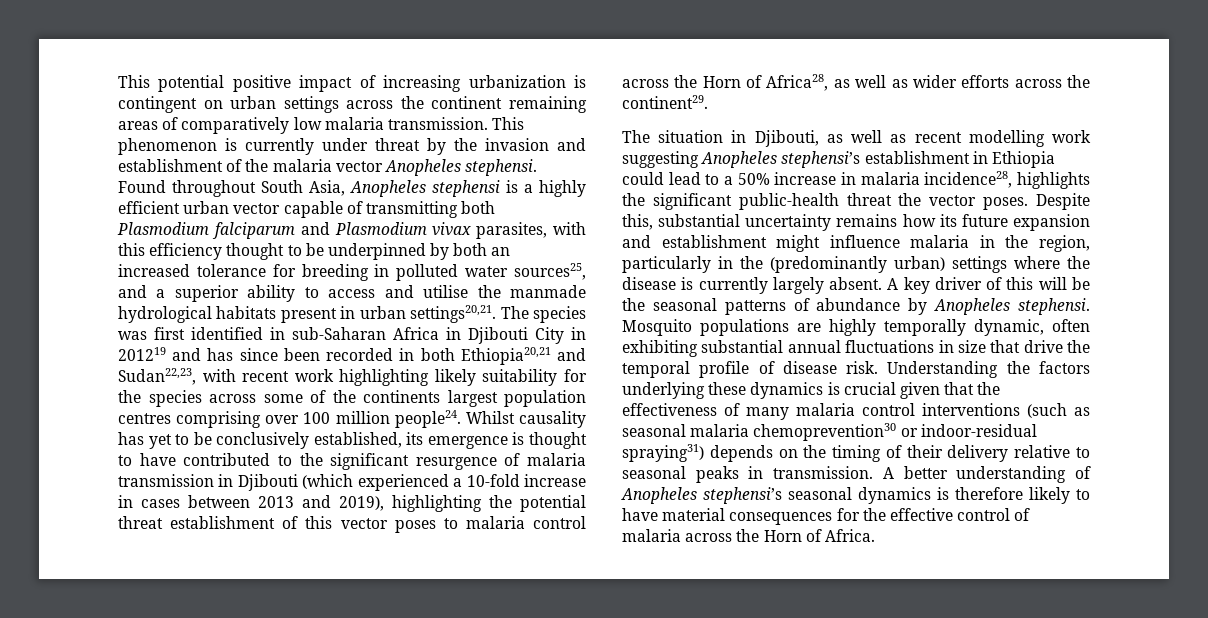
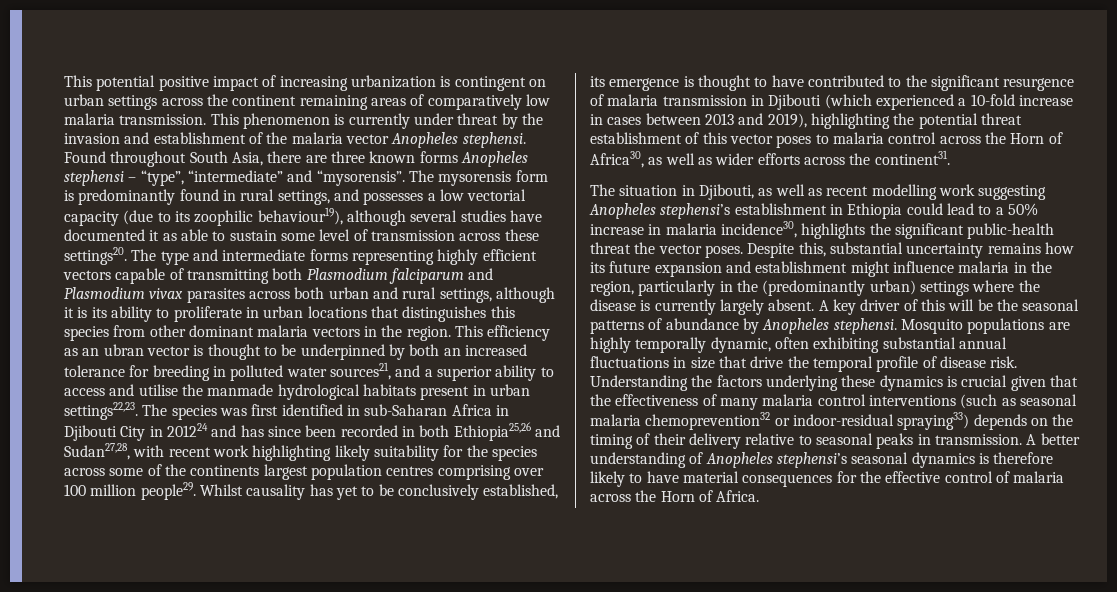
- Found throughout South Asia, Anopheles stephensi is a highly efficient urban vector capable of transmitting both Plasmodium falciparum and Plasmodium vivax parasites, with this efficiency thought to be underpinned by both an increased tolerance for breeding in polluted water sources25, and a superior ability to access and utilise the manmade hydrological habitats present in urban settings20,21.
+ Found throughout South Asia, there are three known forms Anopheles stephensi – “type”, “intermediate” and “mysorensis”. The mysorensis form is predominantly found in rural settings, and possesses a low vectorial capacity (due to its zoophilic behaviour19), although several studies have documented it as able to sustain some level of transmission across these settings20. The type and intermediate forms representing highly efficient vectors capable of transmitting both Plasmodium falciparum and Plasmodium vivax parasites across both urban and rural settings, although it is its ability to proliferate in urban locations that distinguishes this species from other dominant malaria vectors in the region. This efficiency as an ubran vector is thought to be underpinned by both an increased tolerance for breeding in polluted water sources21, and a superior ability to access and utilise the manmade hydrological habitats present in urban settings22,23.
- The species was first identified in sub-Saharan Africa in Djibouti City in 201219 and has since been recorded in both Ethiopia20,21 and Sudan22,23, with recent work highlighting likely suitability for the species across some of the continents largest population centres comprising over 100 million people24.
+ The species was first identified in sub-Saharan Africa in Djibouti City in 201224 and has since been recorded in both Ethiopia25,26 and Sudan27,28, with recent work highlighting likely suitability for the species across some of the continents largest population centres comprising over 100 million people29.
- Whilst causality has yet to be conclusively established, its emergence is thought to have contributed to the significant resurgence of malaria transmission in Djibouti (which experienced a 10-fold increase in cases between 2013 and 2019), highlighting the potential threat establishment of this vector poses to malaria control across the Horn of Africa28, as well as wider efforts across the continent29.
+ Whilst causality has yet to be conclusively established, its emergence is thought to have contributed to the significant resurgence of malaria transmission in Djibouti (which experienced a 10-fold increase in cases between 2013 and 2019), highlighting the potential threat establishment of this vector poses to malaria control across the Horn of Africa30, as well as wider efforts across the continent31.
- The situation in Djibouti, as well as recent modelling work suggesting Anopheles stephensi’s establishment in Ethiopia could lead to a 50% increase in malaria incidence28, highlights the significant public-health threat the vector poses.
+ The situation in Djibouti, as well as recent modelling work suggesting Anopheles stephensi’s establishment in Ethiopia could lead to a 50% increase in malaria incidence30, highlights the significant public-health threat the vector poses.
- Understanding the factors underlying these dynamics is crucial given that the effectiveness of many malaria control interventions (such as seasonal malaria chemoprevention30 or indoor-residual spraying31) depends on the timing of their delivery relative to seasonal peaks in transmission.
+ Understanding the factors underlying these dynamics is crucial given that the effectiveness of many malaria control interventions (such as seasonal malaria chemoprevention32 or indoor-residual spraying33) depends on the timing of their delivery relative to seasonal peaks in transmission.

